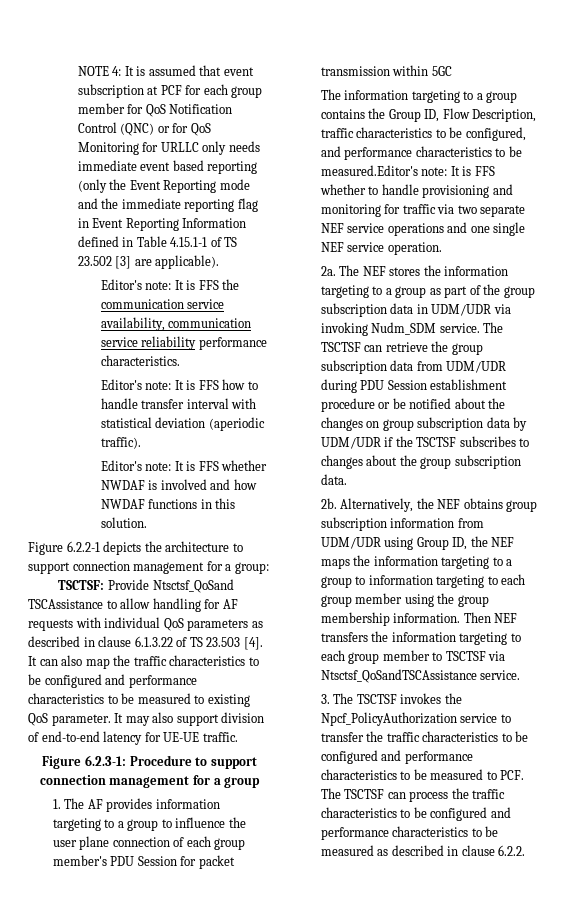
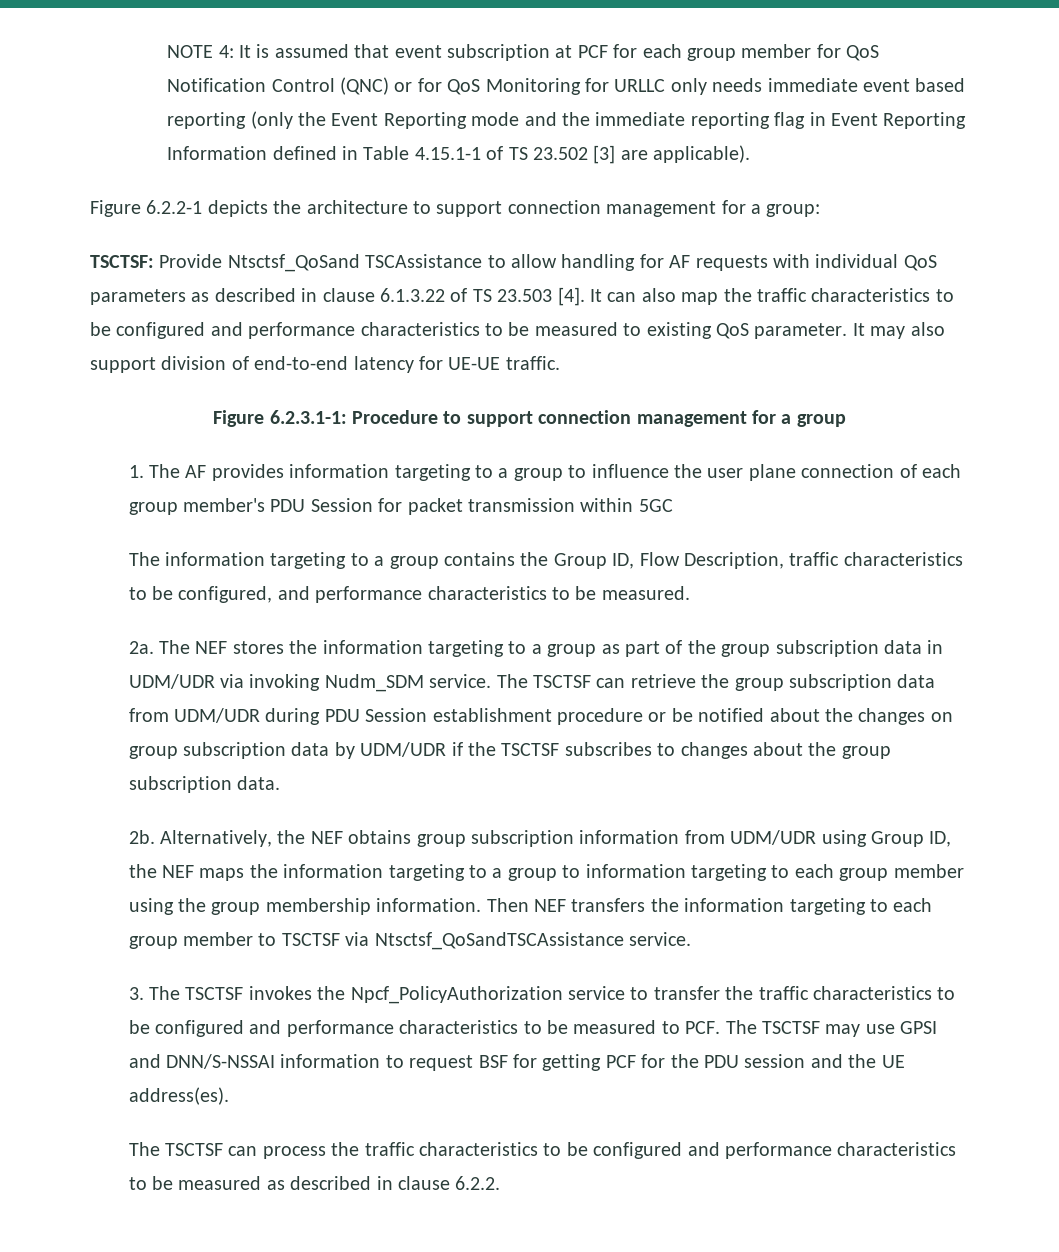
- Editor's note: It is FFS the communication service availability, communication service reliability performance characteristics.
- Editor's note: It is FFS how to handle transfer interval with statistical deviation (aperiodic traffic).
- Editor's note: It is FFS whether NWDAF is involved and how NWDAF functions in this solution.
- Figure 6.2.3-1: Procedure to support connection management for a group
+ Figure 6.2.3.1-1: Procedure to support connection management for a group
- The information targeting to a group contains the Group ID, Flow Description, traffic characteristics to be configured, and performance characteristics to be measured.Editor's note: It is FFS whether to handle provisioning and monitoring for traffic via two separate NEF service operations and one single NEF service operation.
+ The information targeting to a group contains the Group ID, Flow Description, traffic characteristics to be configured, and performance characteristics to be measured.
- 3. The TSCTSF invokes the Npcf_PolicyAuthorization service to transfer the traffic characteristics to be configured and performance characteristics to be measured to PCF. The TSCTSF can process the traffic characteristics to be configured and performance characteristics to be measured as described in clause 6.2.2.
+ 3. The TSCTSF invokes the Npcf_PolicyAuthorization service to transfer the traffic characteristics to be configured and performance characteristics to be measured to PCF. The TSCTSF may use GPSI and DNN/S-NSSAI information to request BSF for getting PCF for the PDU session and the UE address(es).
+ The TSCTSF can process the traffic characteristics to be configured and performance characteristics to be measured as described in clause 6.2.2.

